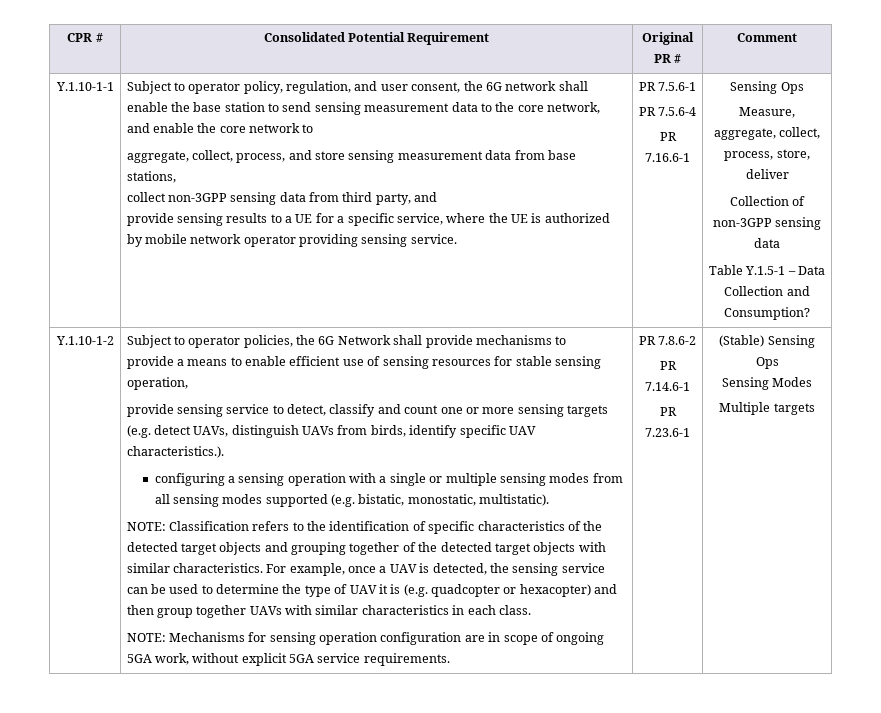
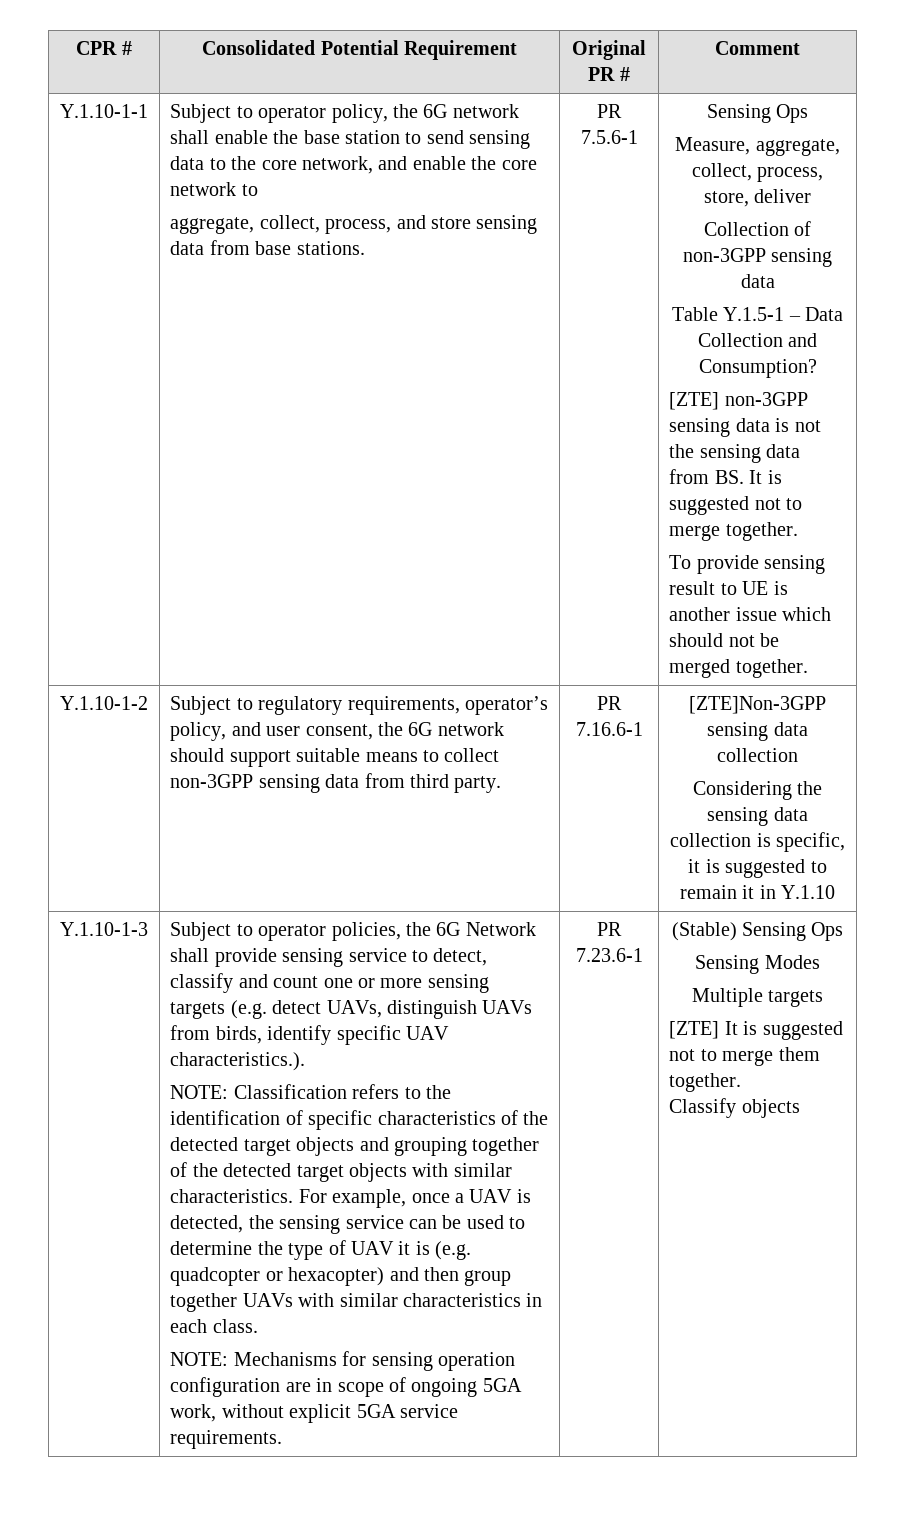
- Subject to operator policy, regulation, and user consent, the 6G network shall enable the base station to send sensing measurement data to the core network, and enable the core network to
+ Subject to operator policy, the 6G network shall enable the base station to send sensing data to the core network, and enable the core network to
- aggregate, collect, process, and store sensing measurement data from base stations,
- collect non-3GPP sensing data from third party, and
- provide sensing results to a UE for a specific service, where the UE is authorized by mobile network operator providing sensing service. | PR 7.5.6-1
- PR 7.5.6-4
- PR 7.16.6-1
+ aggregate, collect, process, and store sensing data from base stations. | PR 7.5.6-1
- Y.1.10-1-2
+ [ZTE] non-3GPP sensing data is not the sensing data from BS. It is suggested not to merge together.
+ To provide sensing result to UE is another issue which should not be merged together.
+ Y.1.10-1-2 | Subject to regulatory requirements, operator’s policy, and user consent, the 6G network should support suitable means to collect non-3GPP sensing data from third party. | PR 7.16.6-1 | [ZTE]Non-3GPP sensing data collection
+ Considering the sensing data collection is specific, it is suggested to remain it in Y.1.10
+ Y.1.10-1-3
- Subject to operator policies, the 6G Network shall provide mechanisms to
- provide a means to enable efficient use of sensing resources for stable sensing operation,
- provide sensing service to detect, classify and count one or more sensing targets (e.g. detect UAVs, distinguish UAVs from birds, identify specific UAV characteristics.).
+ Subject to operator policies, the 6G Network shall provide sensing service to detect, classify and count one or more sensing targets (e.g. detect UAVs, distinguish UAVs from birds, identify specific UAV characteristics.).
- configuring a sensing operation with a single or multiple sensing modes from all sensing modes supported (e.g. bistatic, monostatic, multistatic).
- PR 7.8.6-2
- PR 7.14.6-1
+ [ZTE] It is suggested not to merge them together.
+ Classify objects

